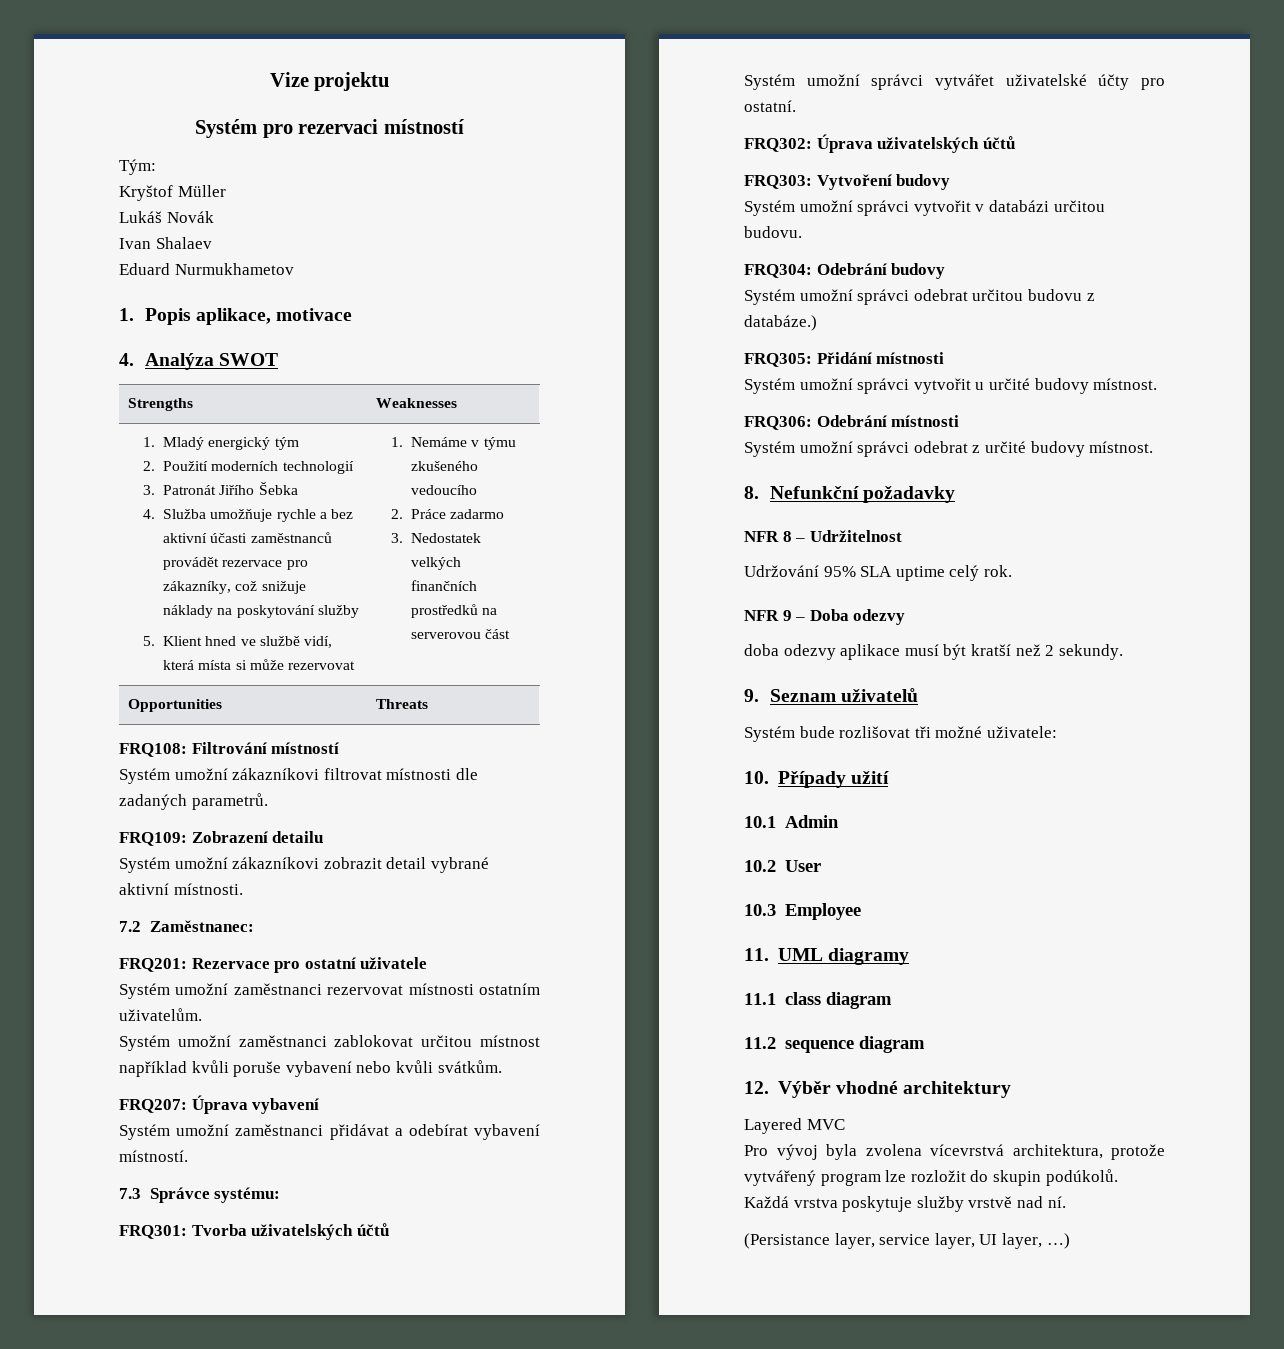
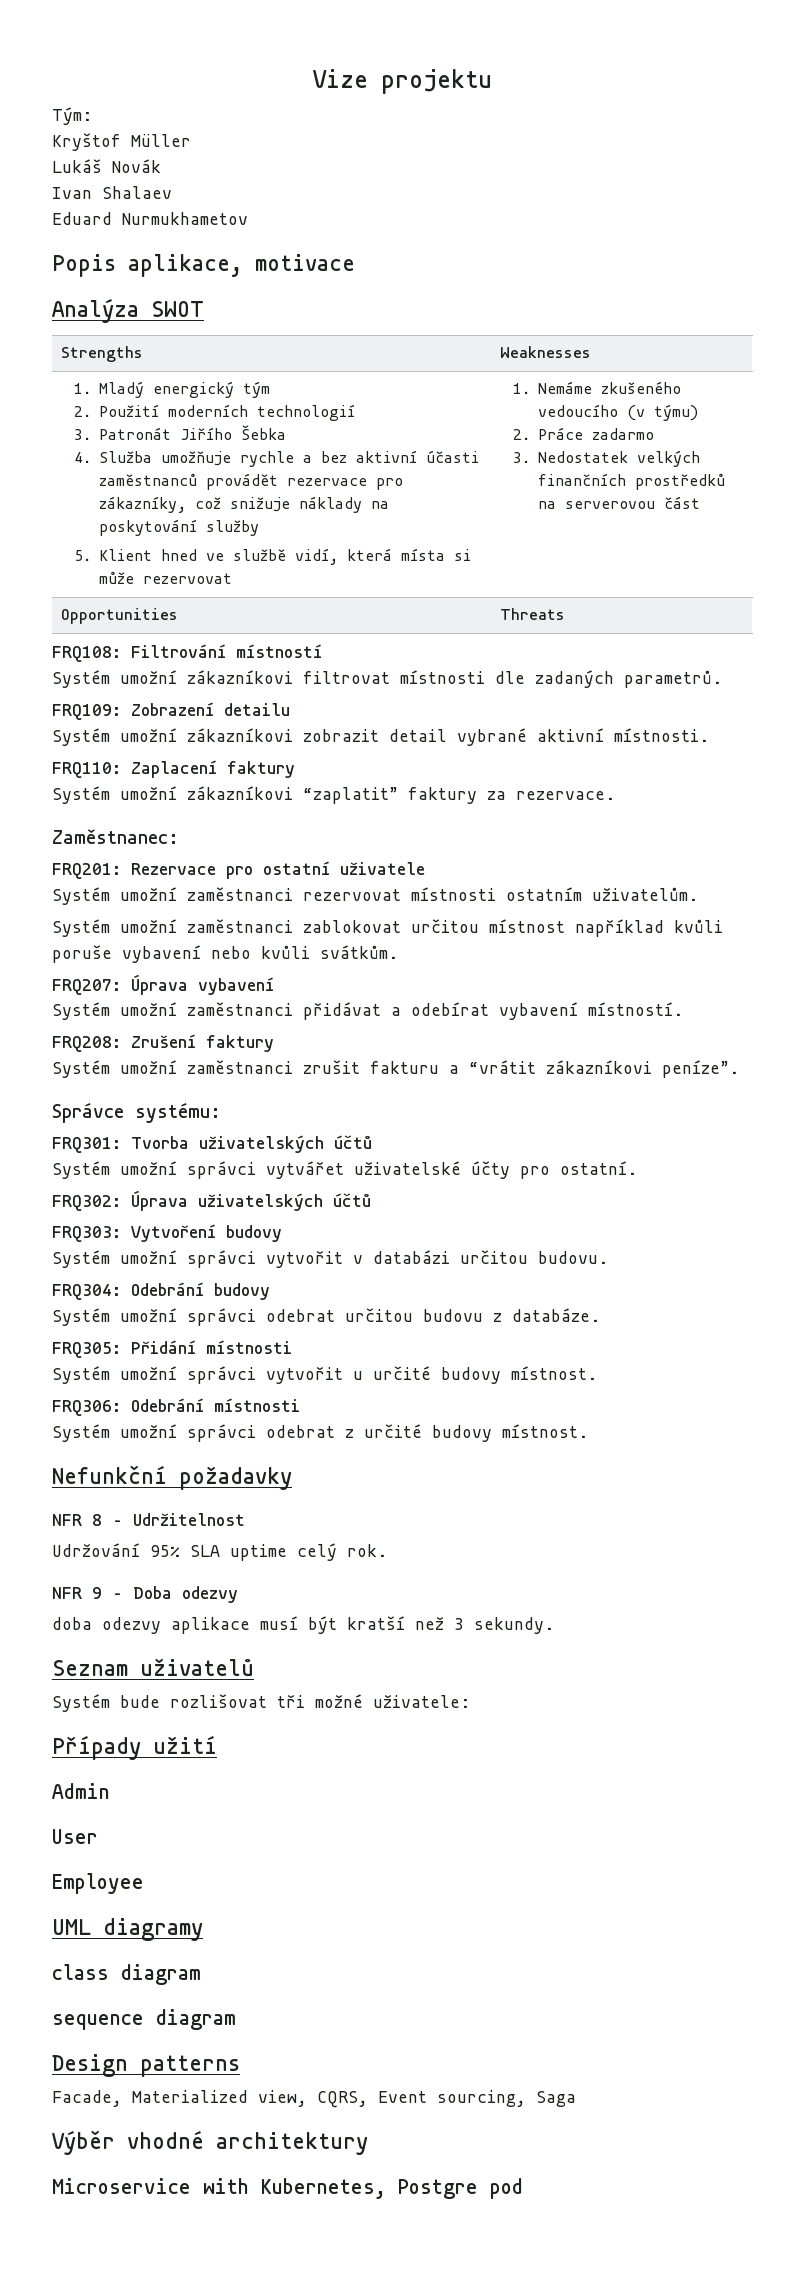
- Systém pro rezervaci místností
- 1. Popis aplikace, motivace
+ Popis aplikace, motivace
- 4. Analýza SWOT
+ Analýza SWOT
- 1. Nemáme v týmu zkušeného vedoucího
+ 1. Nemáme zkušeného vedoucího (v týmu)
- 7.2 Zaměstnanec:
+ FRQ110: Zaplacení faktury
+ Systém umožní zákazníkovi “zaplatit” faktury za rezervace.
+ Zaměstnanec:
- 7.3 Správce systému:
+ FRQ208: Zrušení faktury
+ Systém umožní zaměstnanci zrušit fakturu a “vrátit zákazníkovi peníze”.
+ Správce systému:
- Systém umožní správci odebrat určitou budovu z databáze.)
+ Systém umožní správci odebrat určitou budovu z databáze.
- 8. Nefunkční požadavky
+ Nefunkční požadavky
- doba odezvy aplikace musí být kratší než 2 sekundy.
+ doba odezvy aplikace musí být kratší než 3 sekundy.
- 9. Seznam uživatelů
+ Seznam uživatelů
- 10. Případy užití
+ Případy užití
- 10.1 Admin
+ Admin
- 10.2 User
+ User
- 10.3 Employee
+ Employee
- 11. UML diagramy
+ UML diagramy
- 11.1 class diagram
+ class diagram
- 11.2 sequence diagram
+ sequence diagram
- 12. Výběr vhodné architektury
- Layered MVC
- Pro vývoj byla zvolena vícevrstvá architektura, protože vytvářený program lze rozložit do skupin podúkolů. Každá vrstva poskytuje služby vrstvě nad ní.
- (Persistance layer, service layer, UI layer, …)
+ Design patterns
+ Facade, Materialized view, CQRS, Event sourcing, Saga
+ Výběr vhodné architektury
+ Microservice with Kubernetes, Postgre pod

